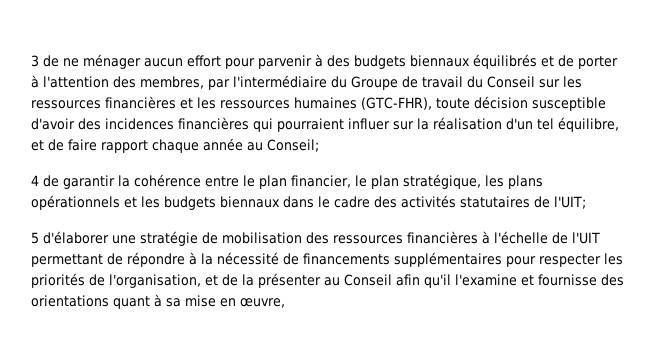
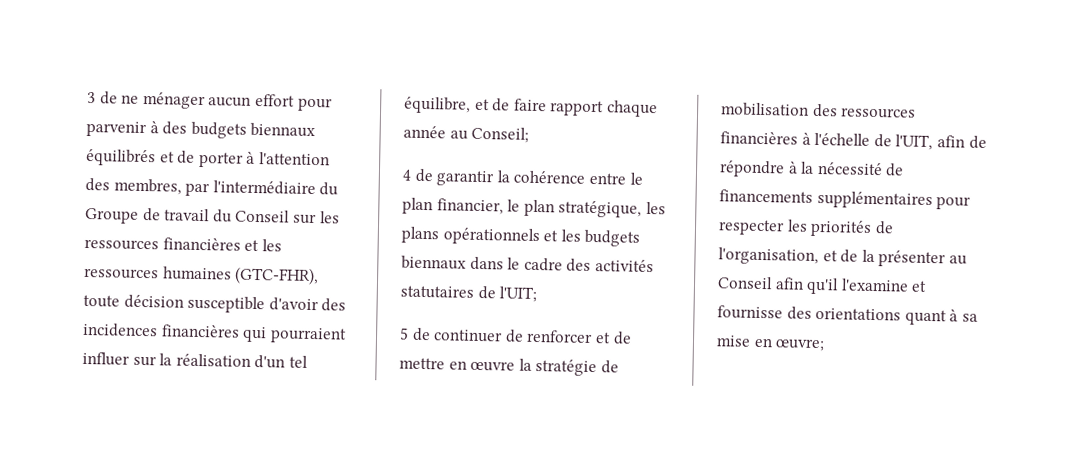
- 5 d'élaborer une stratégie de mobilisation des ressources financières à l'échelle de l'UIT permettant de répondre à la nécessité de financements supplémentaires pour respecter les priorités de l'organisation, et de la présenter au Conseil afin qu'il l'examine et fournisse des orientations quant à sa mise en œuvre,
+ 5 de continuer de renforcer et de mettre en œuvre la stratégie de mobilisation des ressources financières à l'échelle de l'UIT, afin de répondre à la nécessité de financements supplémentaires pour respecter les priorités de l'organisation, et de la présenter au Conseil afin qu'il l'examine et fournisse des orientations quant à sa mise en œuvre;

